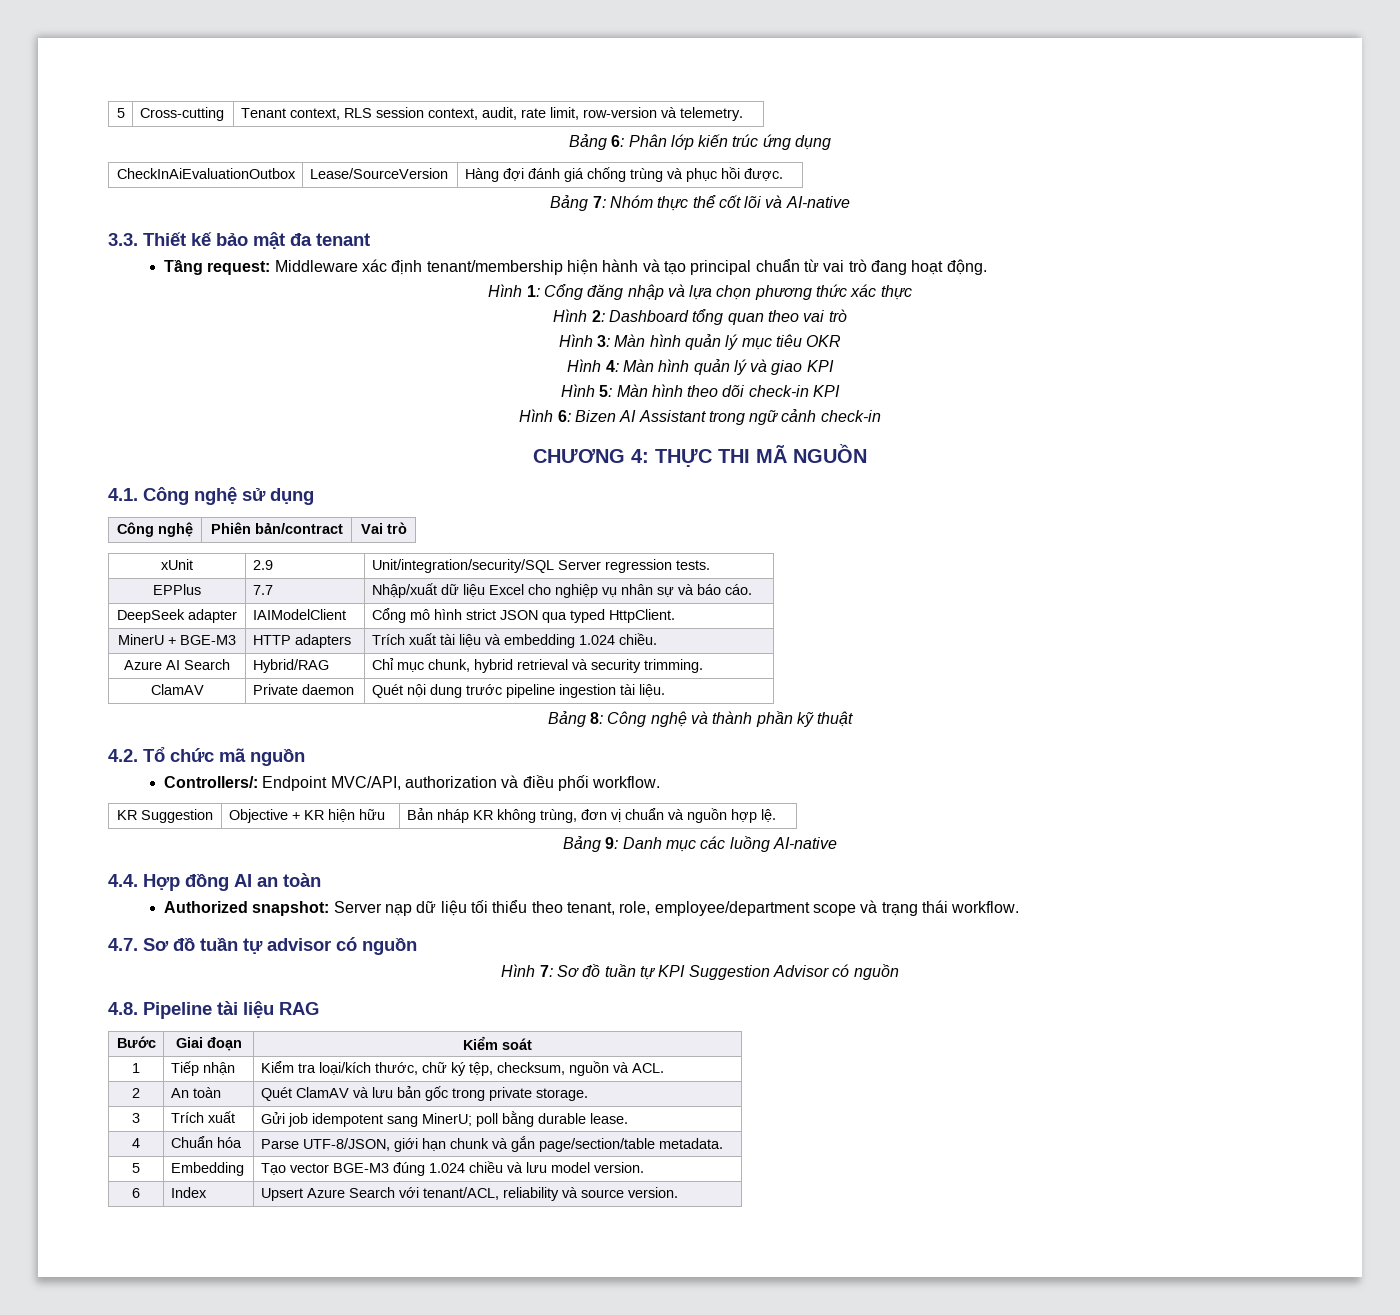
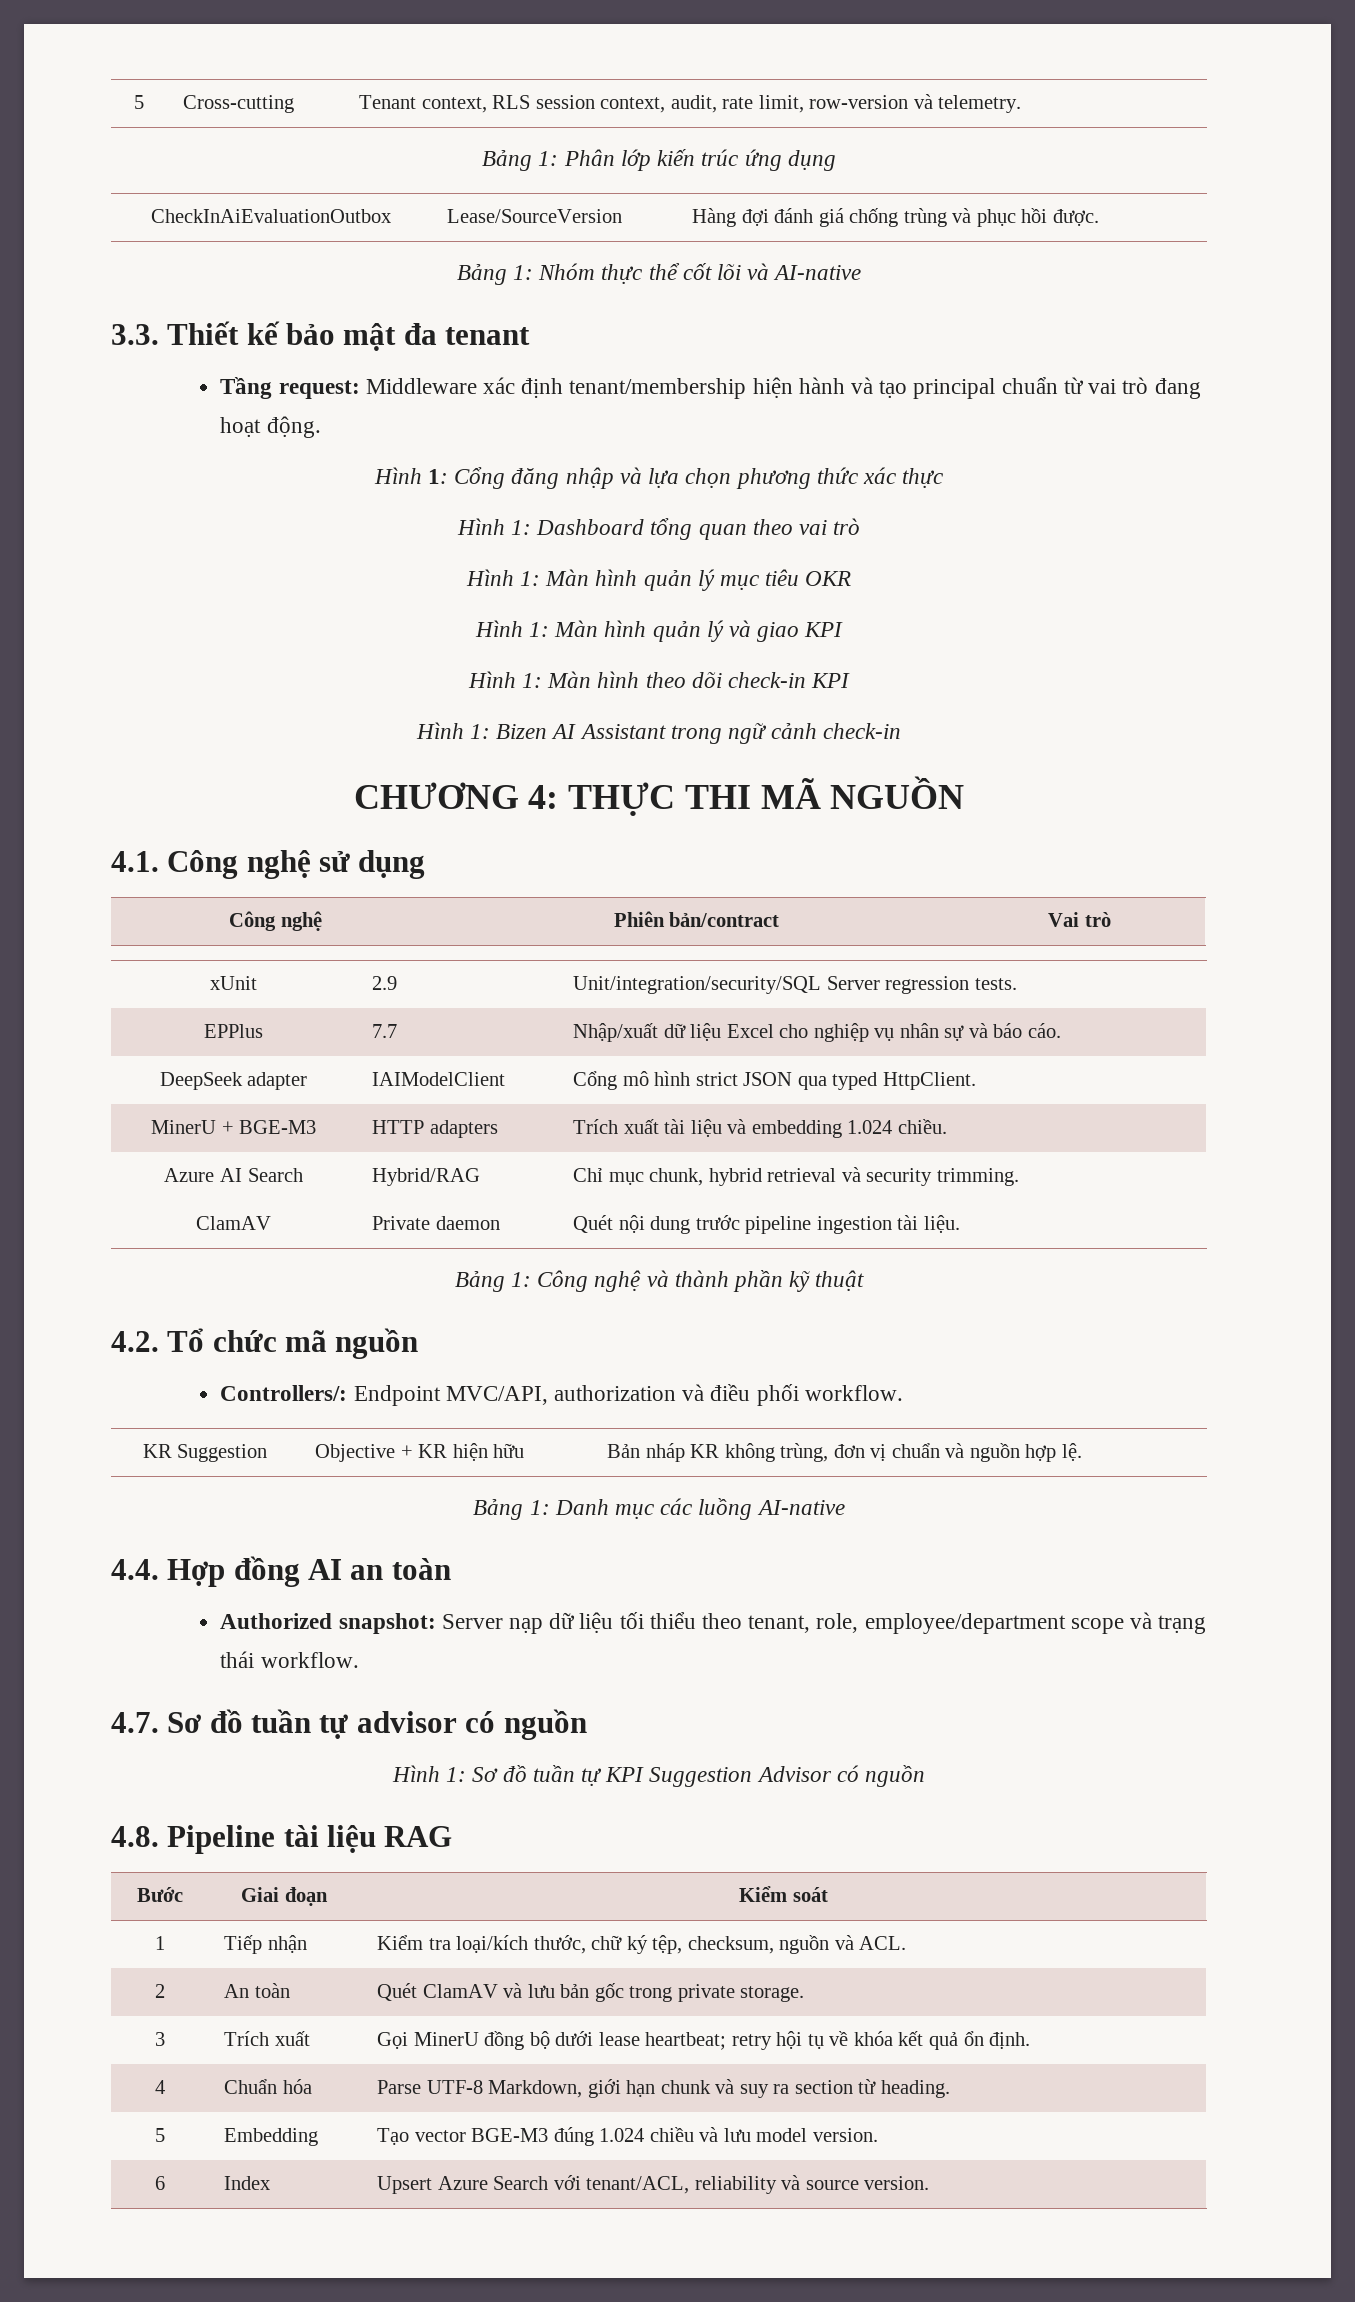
- Bảng 6: Phân lớp kiến trúc ứng dụng
+ Bảng 1: Phân lớp kiến trúc ứng dụng
- Bảng 7: Nhóm thực thể cốt lõi và AI-native
+ Bảng 1: Nhóm thực thể cốt lõi và AI-native
- Hình 2: Dashboard tổng quan theo vai trò
+ Hình 1: Dashboard tổng quan theo vai trò
- Hình 3: Màn hình quản lý mục tiêu OKR
+ Hình 1: Màn hình quản lý mục tiêu OKR
- Hình 4: Màn hình quản lý và giao KPI
+ Hình 1: Màn hình quản lý và giao KPI
- Hình 5: Màn hình theo dõi check-in KPI
+ Hình 1: Màn hình theo dõi check-in KPI
- Hình 6: Bizen AI Assistant trong ngữ cảnh check-in
+ Hình 1: Bizen AI Assistant trong ngữ cảnh check-in
- Bảng 8: Công nghệ và thành phần kỹ thuật
+ Bảng 1: Công nghệ và thành phần kỹ thuật
- Bảng 9: Danh mục các luồng AI-native
+ Bảng 1: Danh mục các luồng AI-native
- Hình 7: Sơ đồ tuần tự KPI Suggestion Advisor có nguồn
+ Hình 1: Sơ đồ tuần tự KPI Suggestion Advisor có nguồn
- 3 | Trích xuất | Gửi job idempotent sang MinerU; poll bằng durable lease.
+ 3 | Trích xuất | Gọi MinerU đồng bộ dưới lease heartbeat; retry hội tụ về khóa kết quả ổn định.
- 4 | Chuẩn hóa | Parse UTF-8/JSON, giới hạn chunk và gắn page/section/table metadata.
+ 4 | Chuẩn hóa | Parse UTF-8 Markdown, giới hạn chunk và suy ra section từ heading.

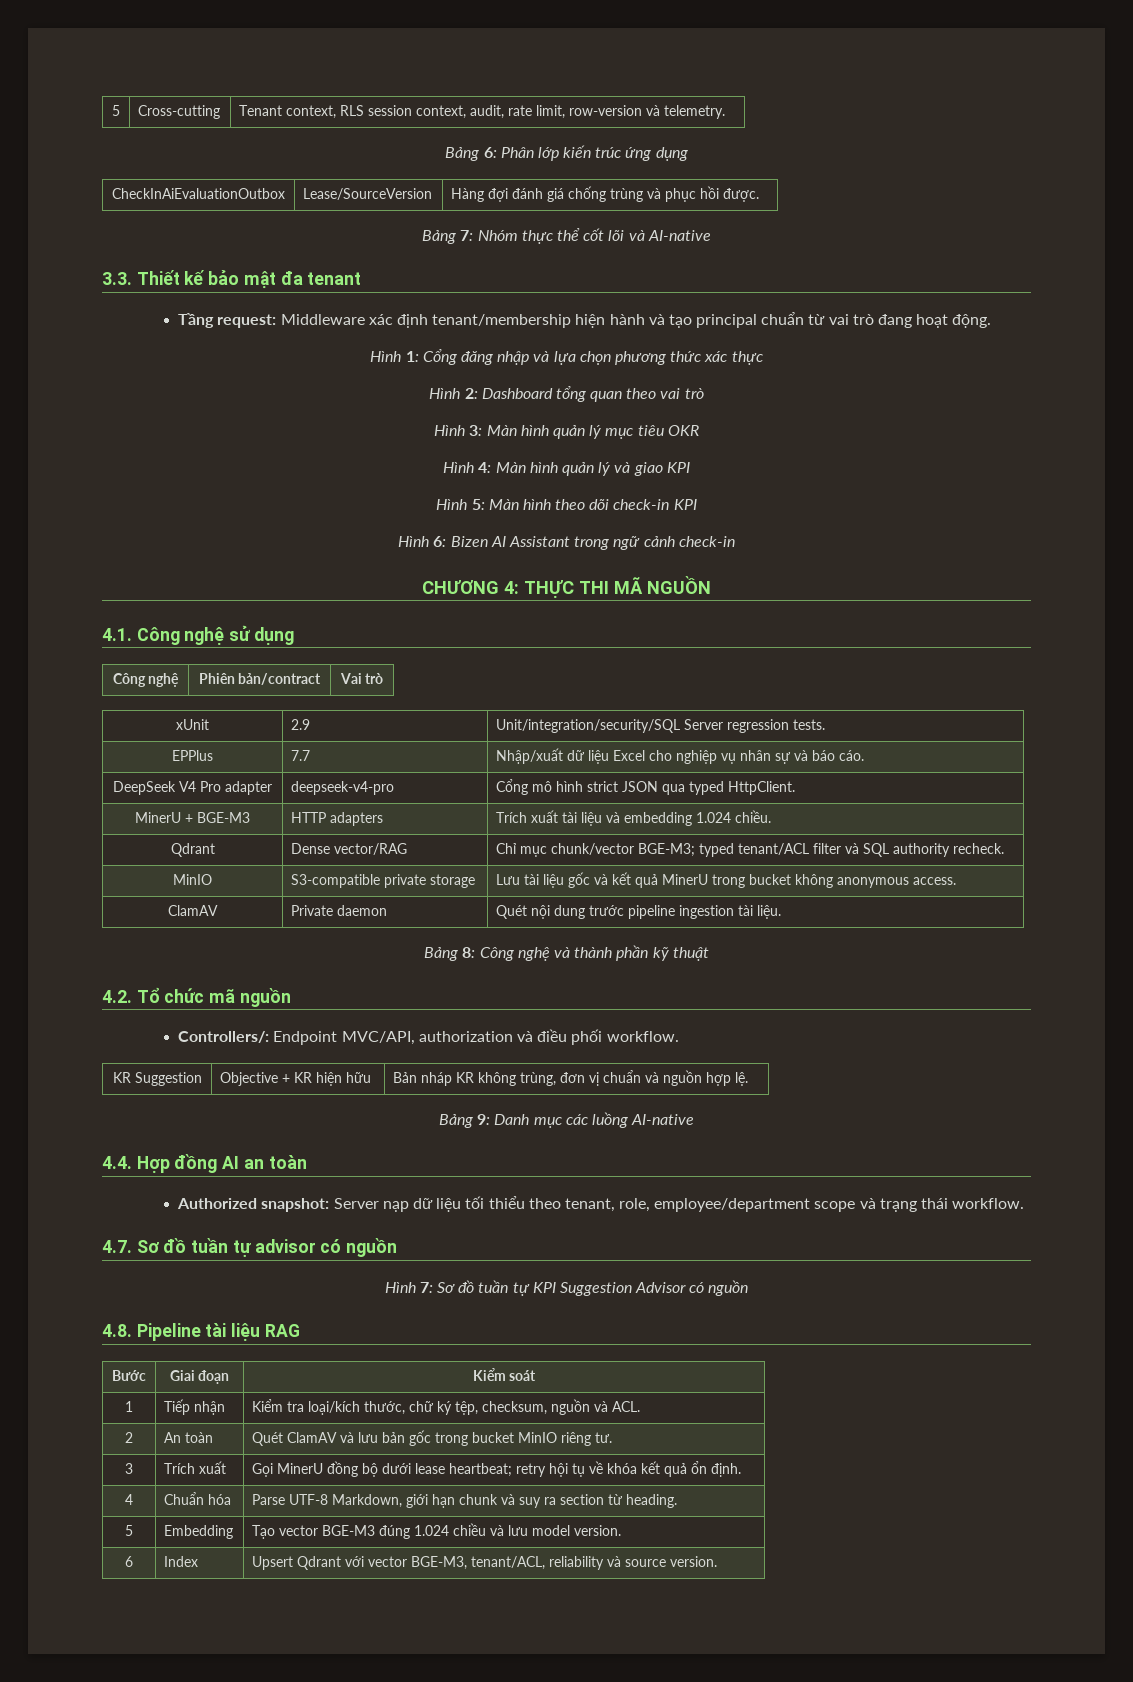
- Bảng 1: Phân lớp kiến trúc ứng dụng
+ Bảng 6: Phân lớp kiến trúc ứng dụng
- Bảng 1: Nhóm thực thể cốt lõi và AI-native
+ Bảng 7: Nhóm thực thể cốt lõi và AI-native
- Hình 1: Dashboard tổng quan theo vai trò
+ Hình 2: Dashboard tổng quan theo vai trò
- Hình 1: Màn hình quản lý mục tiêu OKR
+ Hình 3: Màn hình quản lý mục tiêu OKR
- Hình 1: Màn hình quản lý và giao KPI
+ Hình 4: Màn hình quản lý và giao KPI
- Hình 1: Màn hình theo dõi check-in KPI
+ Hình 5: Màn hình theo dõi check-in KPI
- Hình 1: Bizen AI Assistant trong ngữ cảnh check-in
+ Hình 6: Bizen AI Assistant trong ngữ cảnh check-in
- DeepSeek adapter | IAIModelClient | Cổng mô hình strict JSON qua typed HttpClient.
+ DeepSeek V4 Pro adapter | deepseek-v4-pro | Cổng mô hình strict JSON qua typed HttpClient.
- Azure AI Search | Hybrid/RAG | Chỉ mục chunk, hybrid retrieval và security trimming.
+ Qdrant | Dense vector/RAG | Chỉ mục chunk/vector BGE-M3; typed tenant/ACL filter và SQL authority recheck.
+ MinIO | S3-compatible private storage | Lưu tài liệu gốc và kết quả MinerU trong bucket không anonymous access.
- Bảng 1: Công nghệ và thành phần kỹ thuật
+ Bảng 8: Công nghệ và thành phần kỹ thuật
- Bảng 1: Danh mục các luồng AI-native
+ Bảng 9: Danh mục các luồng AI-native
- Hình 1: Sơ đồ tuần tự KPI Suggestion Advisor có nguồn
+ Hình 7: Sơ đồ tuần tự KPI Suggestion Advisor có nguồn
- 2 | An toàn | Quét ClamAV và lưu bản gốc trong private storage.
+ 2 | An toàn | Quét ClamAV và lưu bản gốc trong bucket MinIO riêng tư.
- 6 | Index | Upsert Azure Search với tenant/ACL, reliability và source version.
+ 6 | Index | Upsert Qdrant với vector BGE-M3, tenant/ACL, reliability và source version.

